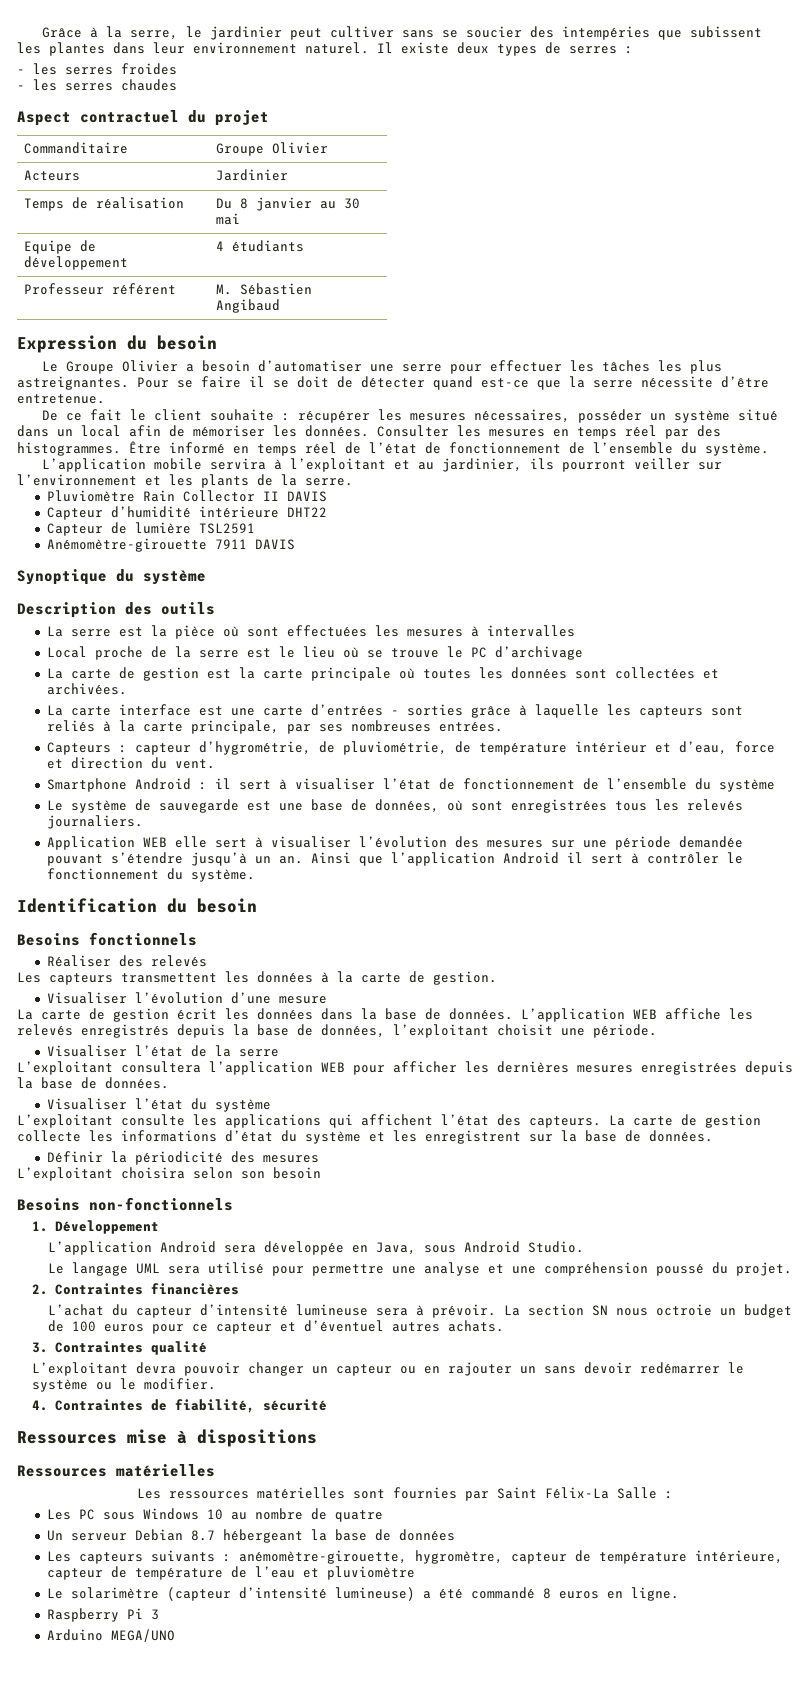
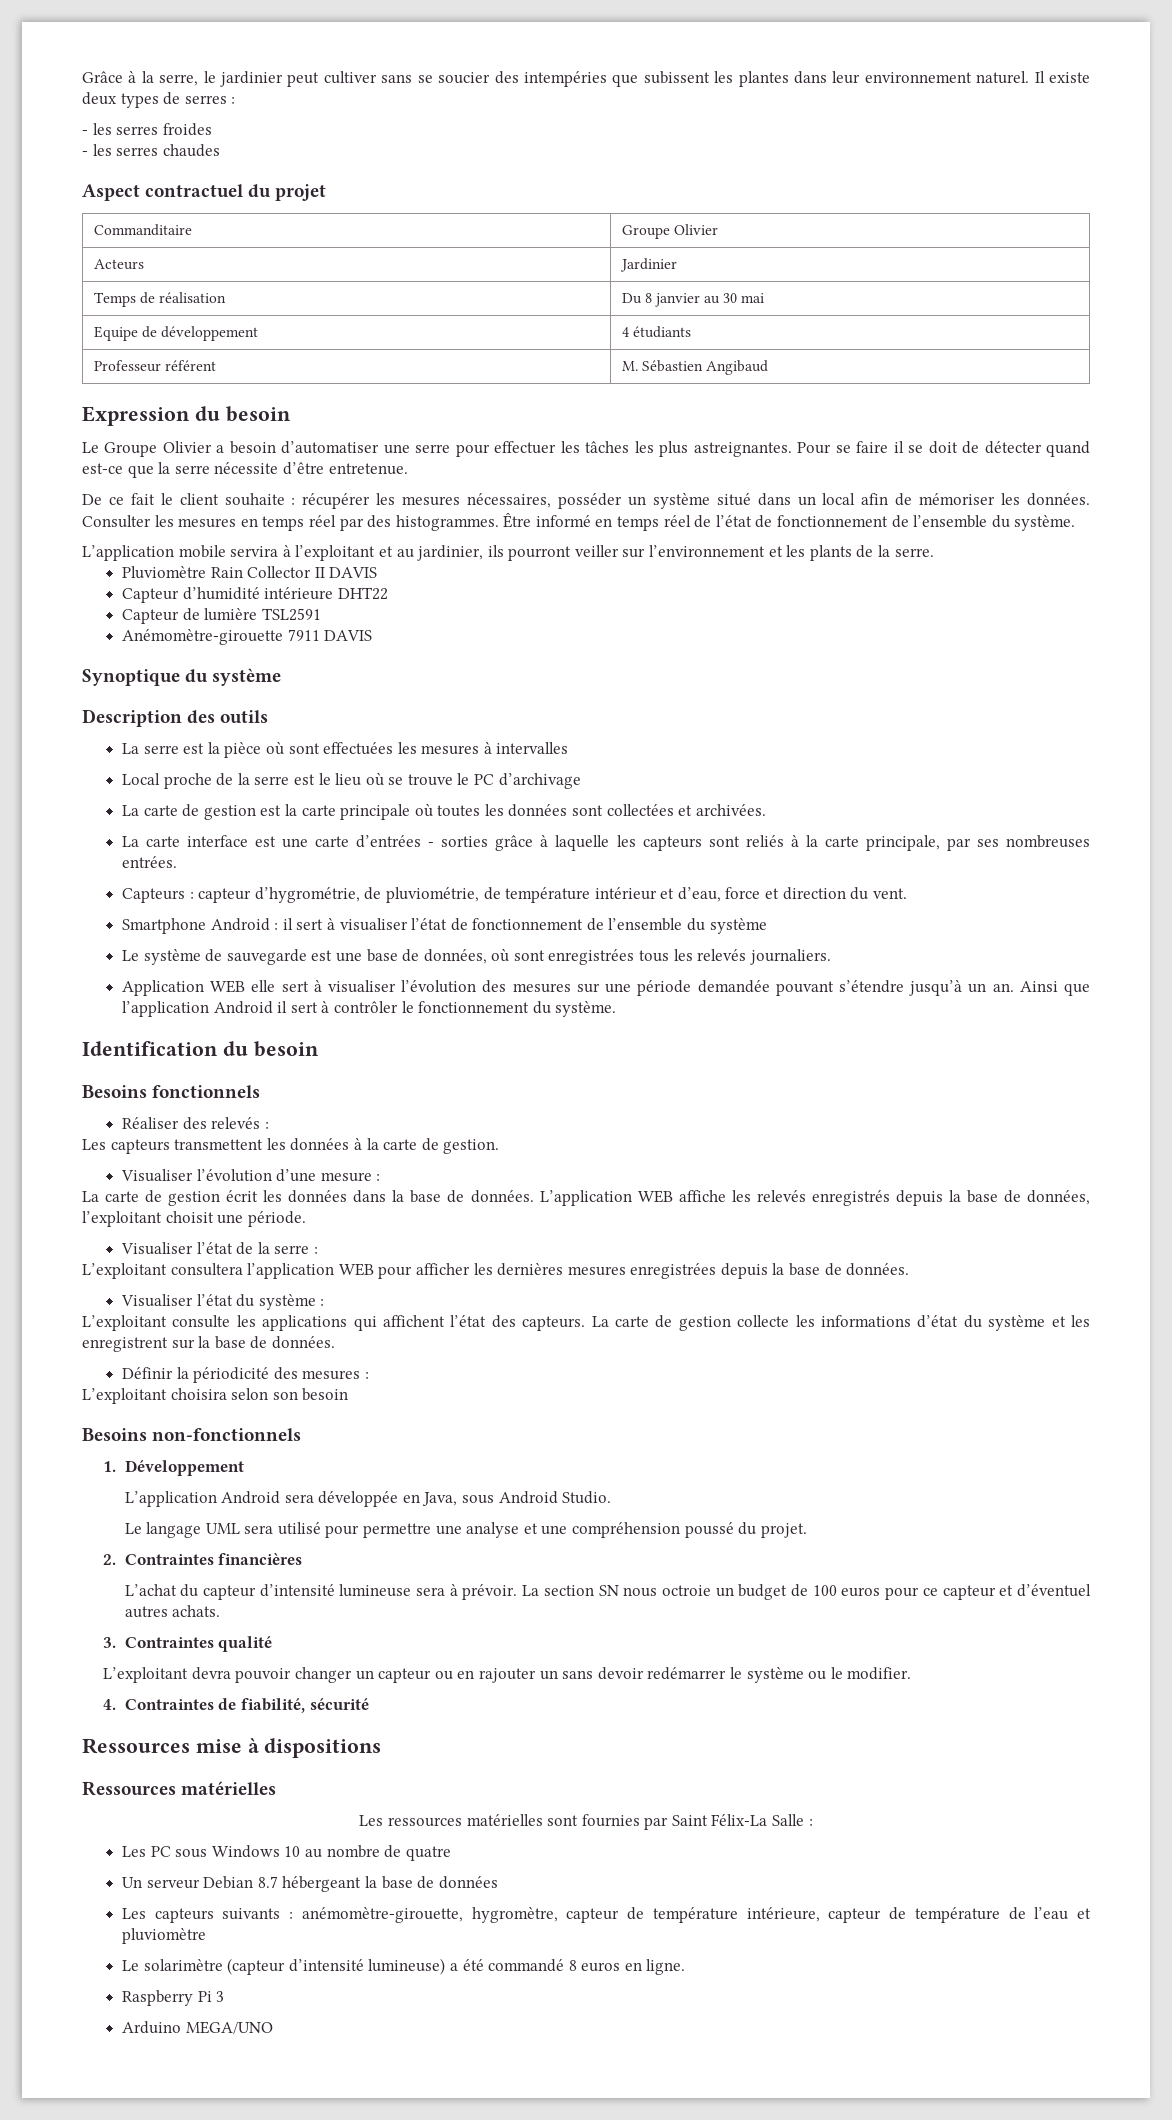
- Réaliser des relevés
+ Réaliser des relevés :
- Visualiser l’évolution d’une mesure
+ Visualiser l’évolution d’une mesure :
- Visualiser l’état de la serre
+ Visualiser l’état de la serre :
- Visualiser l’état du système
+ Visualiser l’état du système :
- Définir la périodicité des mesures
+ Définir la périodicité des mesures :

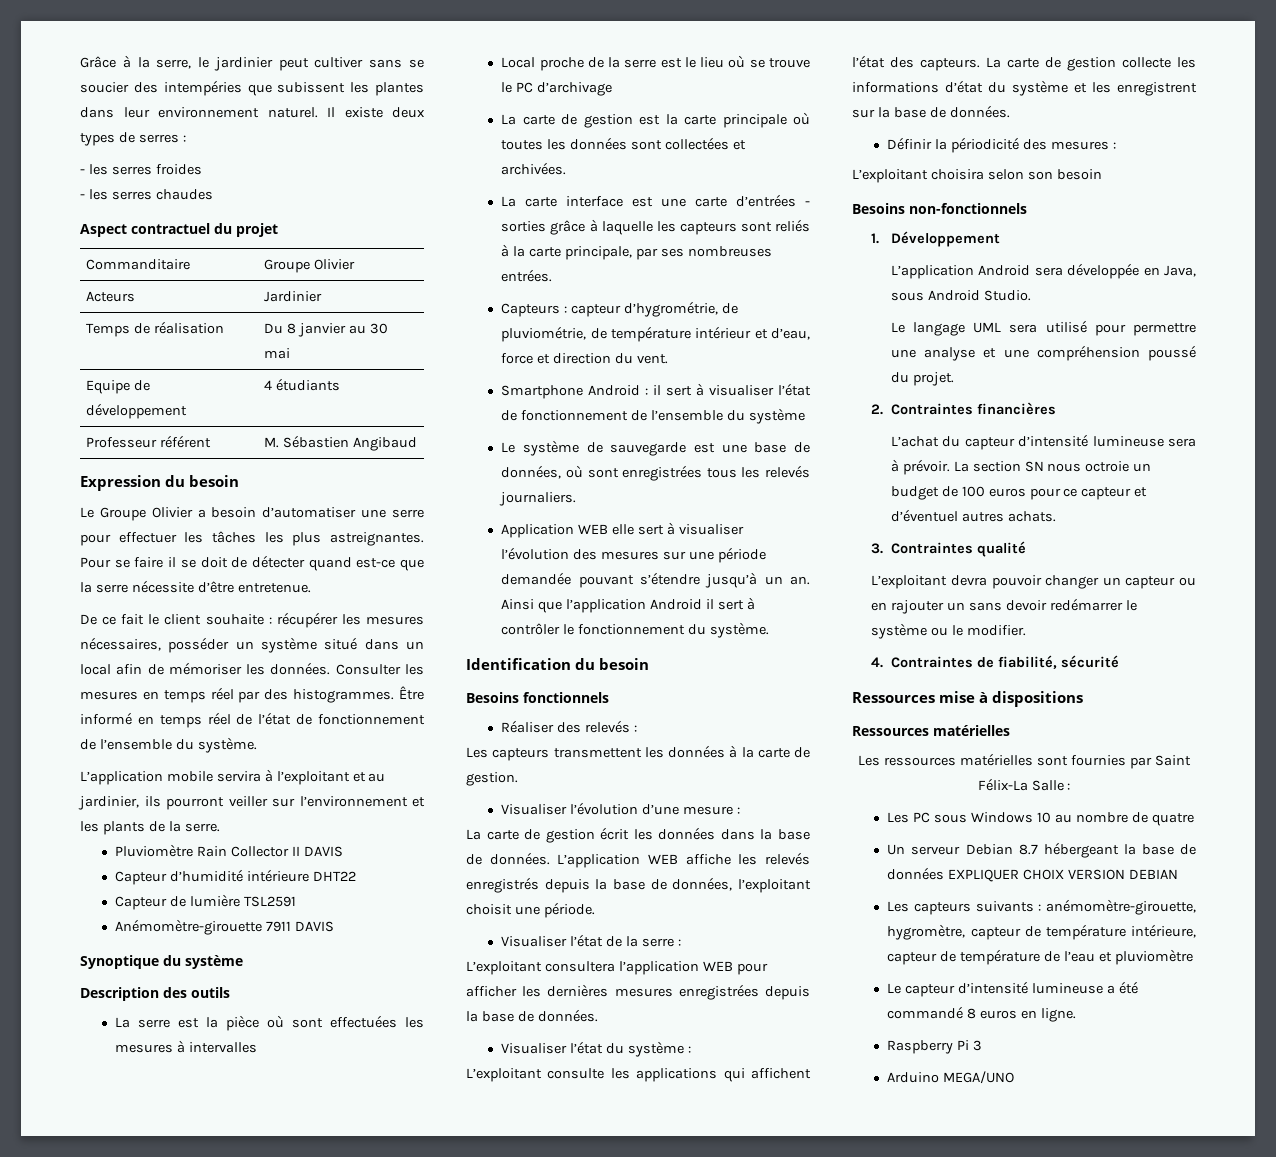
- Un serveur Debian 8.7 hébergeant la base de données
+ Un serveur Debian 8.7 hébergeant la base de données EXPLIQUER CHOIX VERSION DEBIAN
- Le solarimètre (capteur d’intensité lumineuse) a été commandé 8 euros en ligne.
+ Le capteur d’intensité lumineuse a été commandé 8 euros en ligne.

